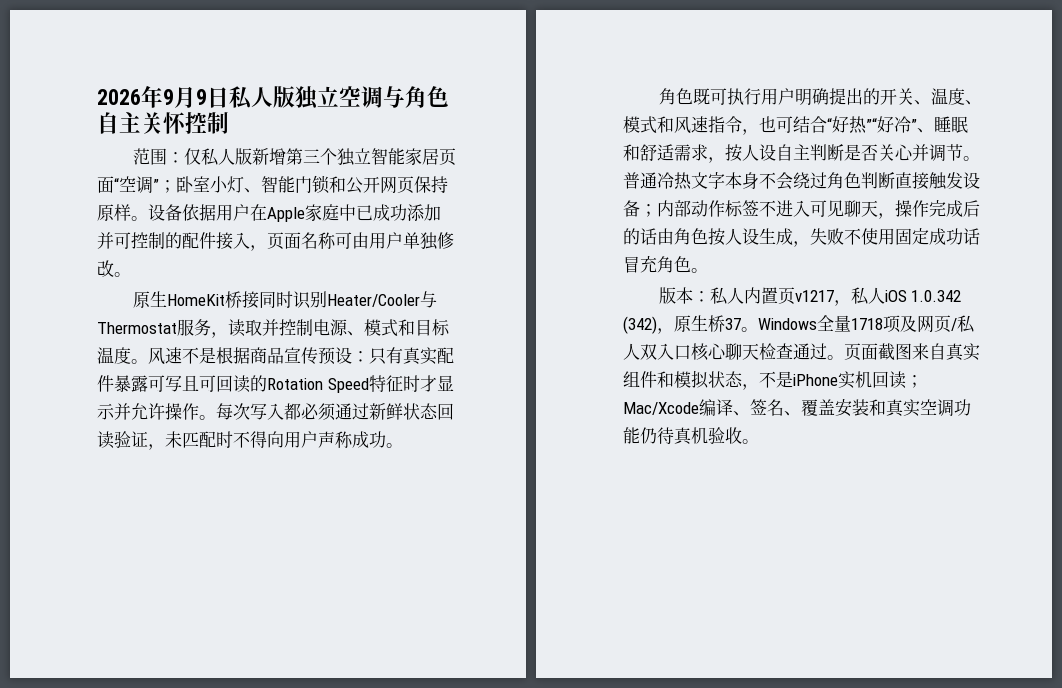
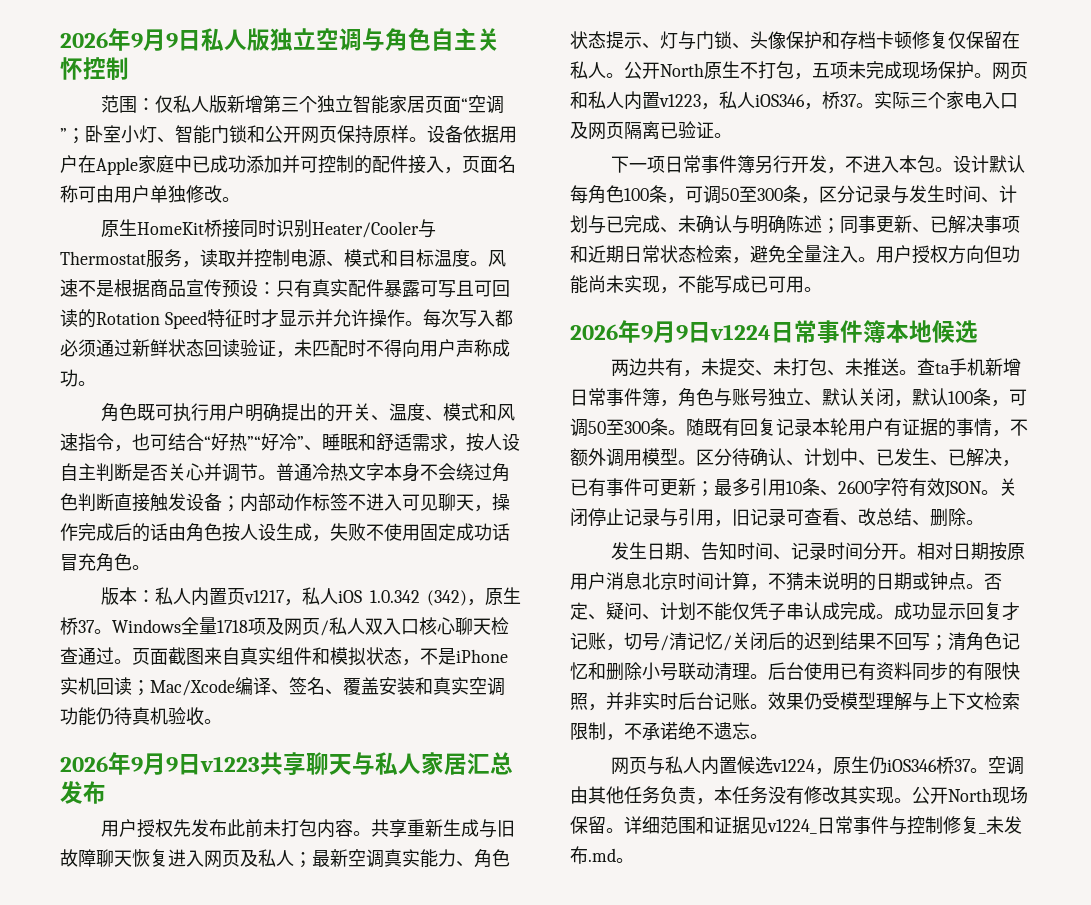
+ 2026年9月9日v1223共享聊天与私人家居汇总发布
+ 用户授权先发布此前未打包内容。共享重新生成与旧故障聊天恢复进入网页及私人；最新空调真实能力、角色状态提示、灯与门锁、头像保护和存档卡顿修复仅保留在私人。公开North原生不打包，五项未完成现场保护。网页和私人内置v1223，私人iOS346，桥37。实际三个家电入口及网页隔离已验证。
+ 下一项日常事件簿另行开发，不进入本包。设计默认每角色100条，可调50至300条，区分记录与发生时间、计划与已完成、未确认与明确陈述；同事更新、已解决事项和近期日常状态检索，避免全量注入。用户授权方向但功能尚未实现，不能写成已可用。
+ 2026年9月9日v1224日常事件簿本地候选
+ 两边共有，未提交、未打包、未推送。查ta手机新增日常事件簿，角色与账号独立、默认关闭，默认100条，可调50至300条。随既有回复记录本轮用户有证据的事情，不额外调用模型。区分待确认、计划中、已发生、已解决，已有事件可更新；最多引用10条、2600字符有效JSON。关闭停止记录与引用，旧记录可查看、改总结、删除。
+ 发生日期、告知时间、记录时间分开。相对日期按原用户消息北京时间计算，不猜未说明的日期或钟点。否定、疑问、计划不能仅凭子串认成完成。成功显示回复才记账，切号/清记忆/关闭后的迟到结果不回写；清角色记忆和删除小号联动清理。后台使用已有资料同步的有限快照，并非实时后台记账。效果仍受模型理解与上下文检索限制，不承诺绝不遗忘。
+ 网页与私人内置候选v1224，原生仍iOS346桥37。空调由其他任务负责，本任务没有修改其实现。公开North现场保留。详细范围和证据见v1224_日常事件与控制修复_未发布.md。

